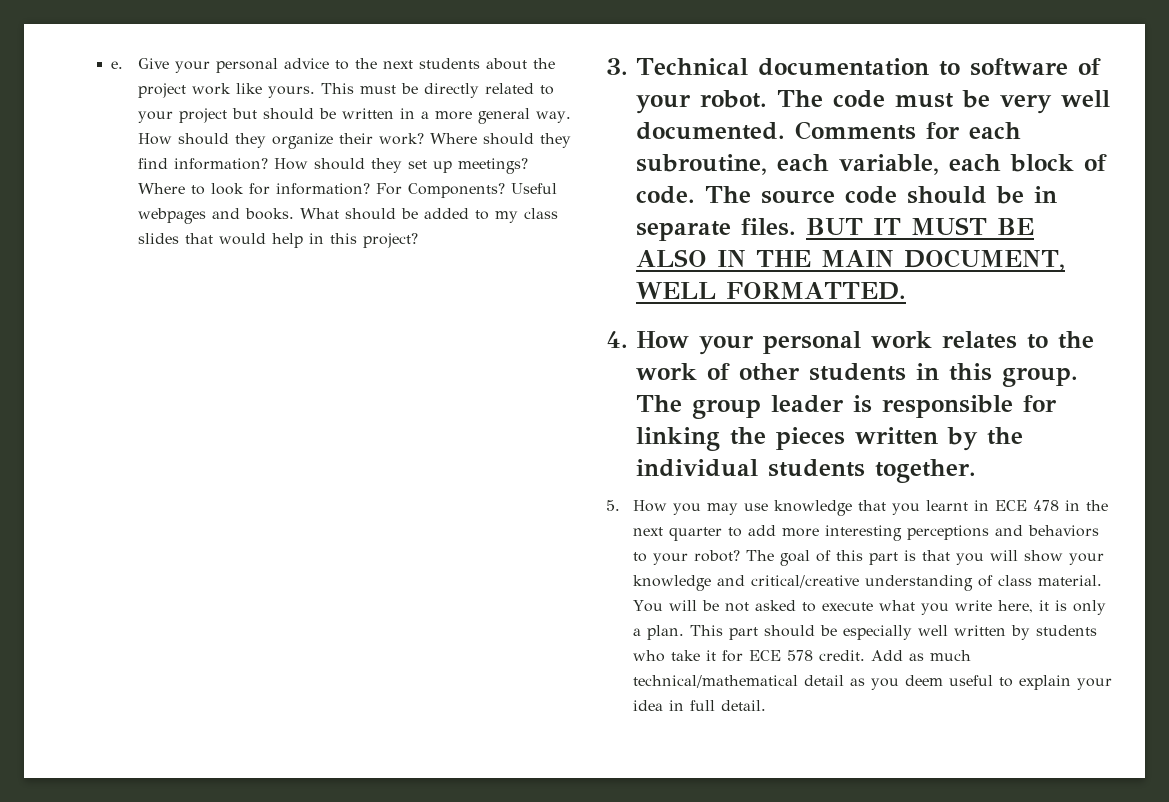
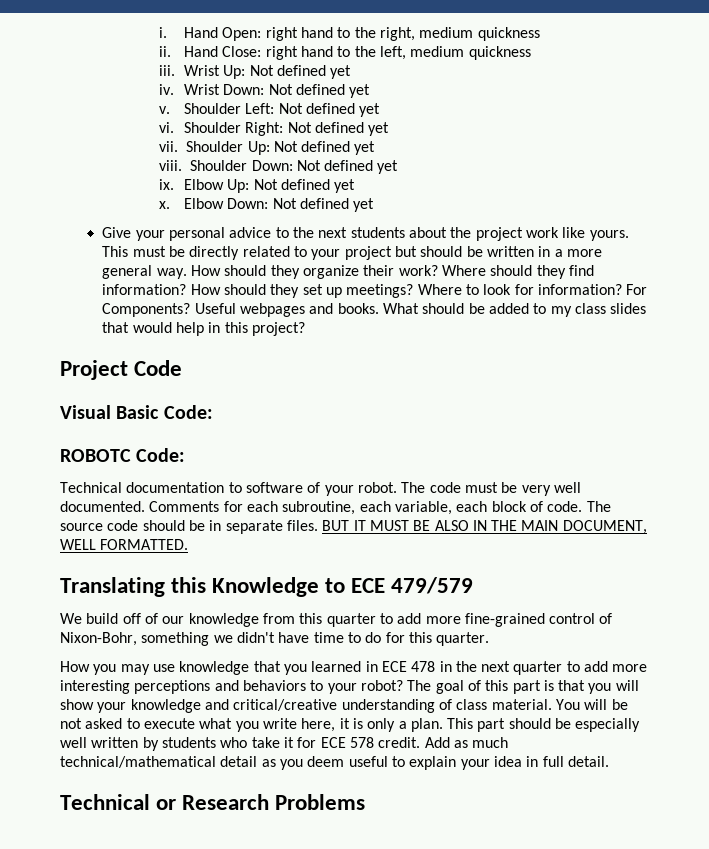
- e. Give your personal advice to the next students about the project work like yours.
+ i. Hand Open: right hand to the right, medium quickness
+ ii. Hand Close: right hand to the left, medium quickness
+ iii. Wrist Up: Not defined yet
+ iv. Wrist Down: Not defined yet
+ v. Shoulder Left: Not defined yet
+ vi. Shoulder Right: Not defined yet
+ vii. Shoulder Up: Not defined yet
+ viii. Shoulder Down: Not defined yet
+ ix. Elbow Up: Not defined yet
+ x. Elbow Down: Not defined yet
+ Give your personal advice to the next students about the project work like yours.
- 3. Technical documentation to software of your robot.
+ Project Code
+ Visual Basic Code:
+ ROBOTC Code:
+ Technical documentation to software of your robot.
- 4. How your personal work relates to the work of other students in this group. The group leader is responsible for linking the pieces written by the individual students together.
- 5. How you may use knowledge that you learnt in ECE 478 in the next quarter to add more interesting perceptions and behaviors to your robot?
+ Translating this Knowledge to ECE 479/579
+ We build off of our knowledge from this quarter to add more fine-grained control of Nixon-Bohr, something we didn't have time to do for this quarter.
+ How you may use knowledge that you learned in ECE 478 in the next quarter to add more interesting perceptions and behaviors to your robot?
+ Technical or Research Problems

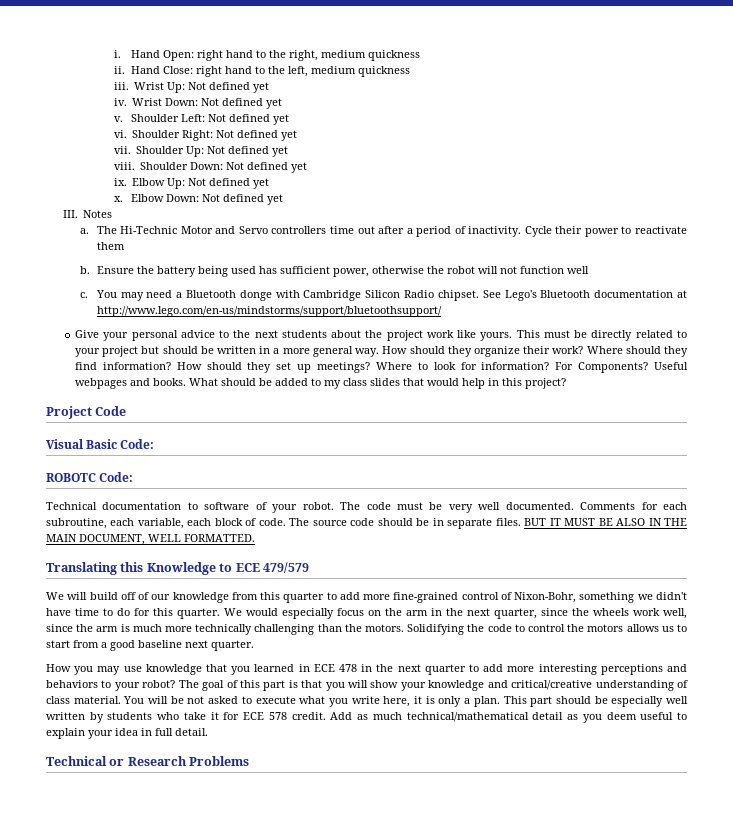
+ III. Notes
+ a. The Hi-Technic Motor and Servo controllers time out after a period of inactivity. Cycle their power to reactivate them
+ b. Ensure the battery being used has sufficient power, otherwise the robot will not function well
+ c. You may need a Bluetooth donge with Cambridge Silicon Radio chipset. See Lego's Bluetooth documentation at http://www.lego.com/en-us/mindstorms/support/bluetoothsupport/
- We build off of our knowledge from this quarter to add more fine-grained control of Nixon-Bohr, something we didn't have time to do for this quarter.
+ We will build off of our knowledge from this quarter to add more fine-grained control of Nixon-Bohr, something we didn't have time to do for this quarter. We would especially focus on the arm in the next quarter, since the wheels work well, since the arm is much more technically challenging than the motors. Solidifying the code to control the motors allows us to start from a good baseline next quarter.

